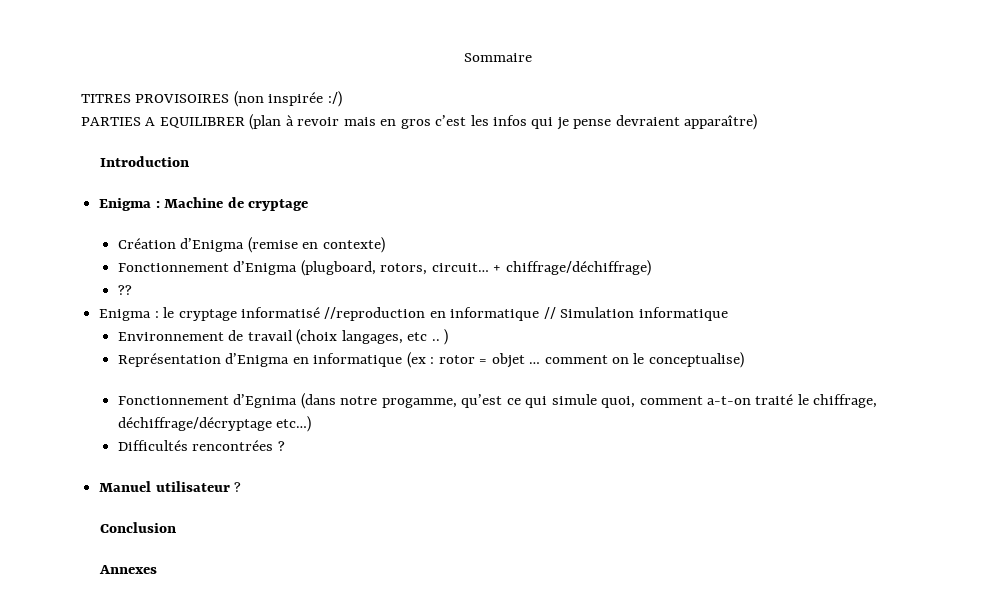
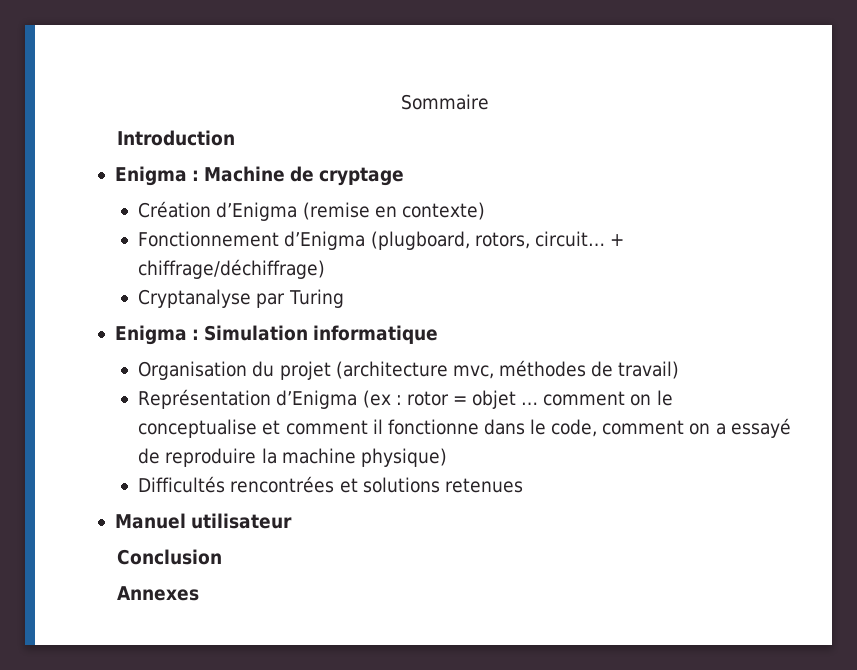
- TITRES PROVISOIRES (non inspirée :/)
- PARTIES A EQUILIBRER (plan à revoir mais en gros c’est les infos qui je pense devraient apparaître)
- ??
- Enigma : le cryptage informatisé //reproduction en informatique // Simulation informatique
- Environnement de travail (choix langages, etc .. )
+ Cryptanalyse par Turing
+ Enigma : Simulation informatique
+ Organisation du projet (architecture mvc, méthodes de travail)
- Représentation d’Enigma en informatique (ex : rotor = objet … comment on le conceptualise)
- Fonctionnement d’Egnima (dans notre progamme, qu’est ce qui simule quoi, comment a-t-on traité le chiffrage, déchiffrage/décryptage etc…)
+ Représentation d’Enigma (ex : rotor = objet … comment on le conceptualise et comment il fonctionne dans le code, comment on a essayé de reproduire la machine physique)
- Difficultés rencontrées ?
+ Difficultés rencontrées et solutions retenues
- Manuel utilisateur ?
+ Manuel utilisateur

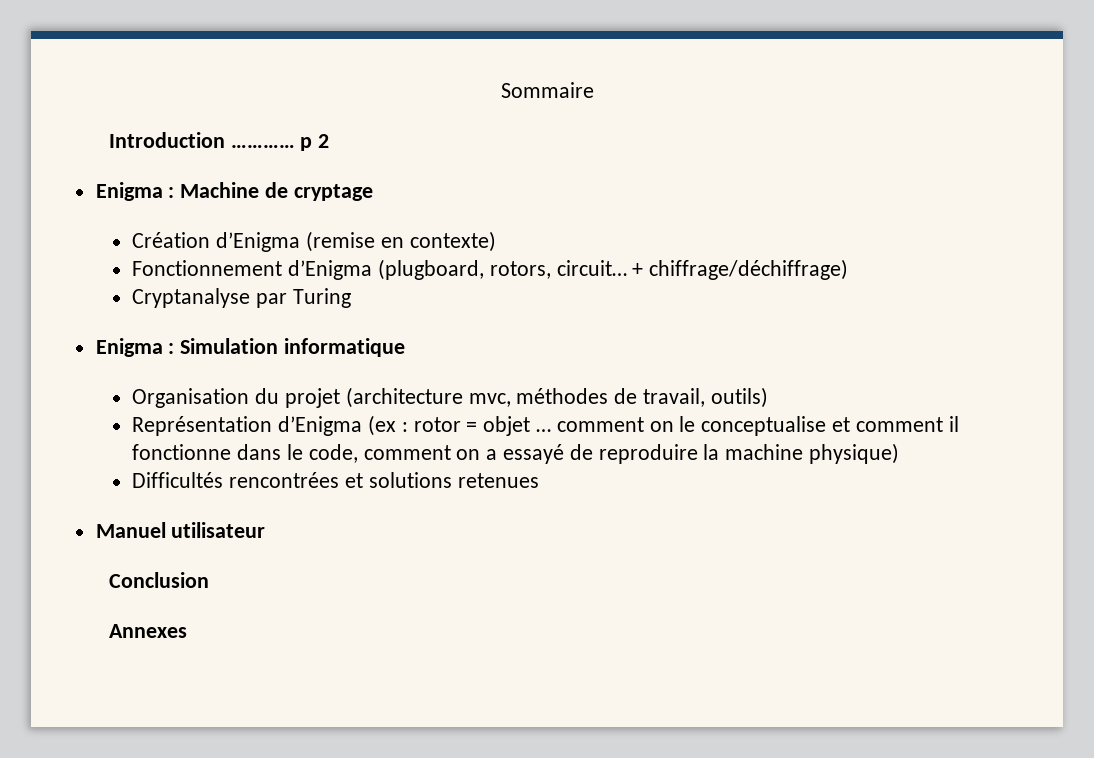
- Introduction
+ Introduction ………… p 2
- Organisation du projet (architecture mvc, méthodes de travail)
+ Organisation du projet (architecture mvc, méthodes de travail, outils)

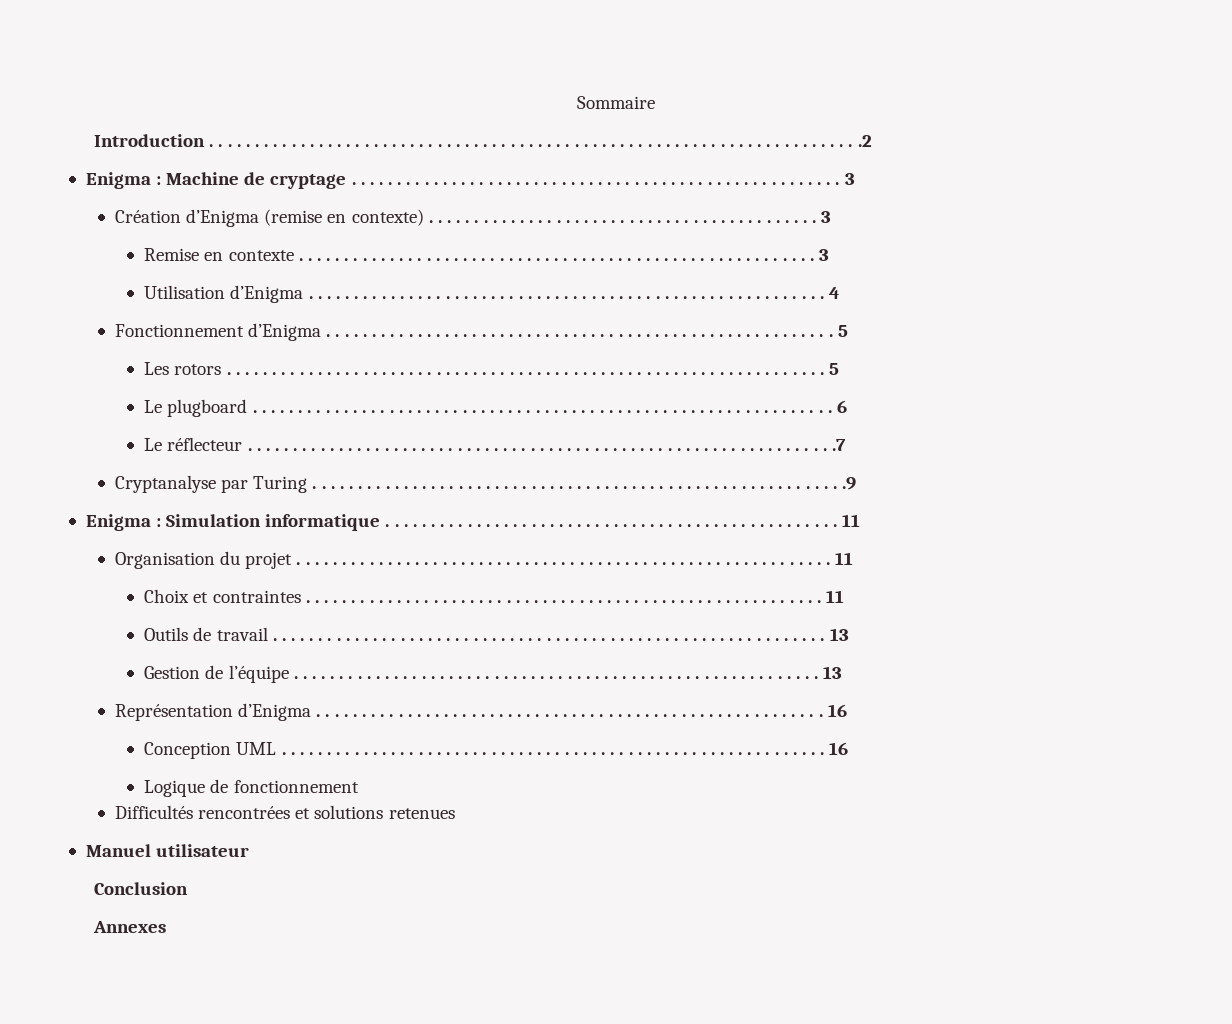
- Introduction ………… p 2
+ Introduction . . . . . . . . . . . . . . . . . . . . . . . . . . . . . . . . . . . . . . . . . . . . . . . . . . . . . . . . . . . . . . . . . . . . . . . .2
- Enigma : Machine de cryptage
+ Enigma : Machine de cryptage . . . . . . . . . . . . . . . . . . . . . . . . . . . . . . . . . . . . . . . . . . . . . . . . . . . . . . 3
- Création d’Enigma (remise en contexte)
- Fonctionnement d’Enigma (plugboard, rotors, circuit… + chiffrage/déchiffrage)
- Cryptanalyse par Turing
- Enigma : Simulation informatique
- Organisation du projet (architecture mvc, méthodes de travail, outils)
- Représentation d’Enigma (ex : rotor = objet … comment on le conceptualise et comment il fonctionne dans le code, comment on a essayé de reproduire la machine physique)
+ Création d’Enigma (remise en contexte) . . . . . . . . . . . . . . . . . . . . . . . . . . . . . . . . . . . . . . . . . . . 3
+ Remise en contexte . . . . . . . . . . . . . . . . . . . . . . . . . . . . . . . . . . . . . . . . . . . . . . . . . . . . . . . . . 3
+ Utilisation d’Enigma . . . . . . . . . . . . . . . . . . . . . . . . . . . . . . . . . . . . . . . . . . . . . . . . . . . . . . . . . 4
+ Fonctionnement d’Enigma . . . . . . . . . . . . . . . . . . . . . . . . . . . . . . . . . . . . . . . . . . . . . . . . . . . . . . . . 5
+ Les rotors . . . . . . . . . . . . . . . . . . . . . . . . . . . . . . . . . . . . . . . . . . . . . . . . . . . . . . . . . . . . . . . . . . 5
+ Le plugboard . . . . . . . . . . . . . . . . . . . . . . . . . . . . . . . . . . . . . . . . . . . . . . . . . . . . . . . . . . . . . . . . 6
+ Le réflecteur . . . . . . . . . . . . . . . . . . . . . . . . . . . . . . . . . . . . . . . . . . . . . . . . . . . . . . . . . . . . . . . . .7
+ Cryptanalyse par Turing . . . . . . . . . . . . . . . . . . . . . . . . . . . . . . . . . . . . . . . . . . . . . . . . . . . . . . . . . . .9
+ Enigma : Simulation informatique . . . . . . . . . . . . . . . . . . . . . . . . . . . . . . . . . . . . . . . . . . . . . . . . . . 11
+ Organisation du projet . . . . . . . . . . . . . . . . . . . . . . . . . . . . . . . . . . . . . . . . . . . . . . . . . . . . . . . . . . . 11
+ Choix et contraintes . . . . . . . . . . . . . . . . . . . . . . . . . . . . . . . . . . . . . . . . . . . . . . . . . . . . . . . . . 11
+ Outils de travail . . . . . . . . . . . . . . . . . . . . . . . . . . . . . . . . . . . . . . . . . . . . . . . . . . . . . . . . . . . . . 13
+ Gestion de l’équipe . . . . . . . . . . . . . . . . . . . . . . . . . . . . . . . . . . . . . . . . . . . . . . . . . . . . . . . . . . 13
+ Représentation d’Enigma . . . . . . . . . . . . . . . . . . . . . . . . . . . . . . . . . . . . . . . . . . . . . . . . . . . . . . . . 16
+ Conception UML . . . . . . . . . . . . . . . . . . . . . . . . . . . . . . . . . . . . . . . . . . . . . . . . . . . . . . . . . . . . 16
+ Logique de fonctionnement

